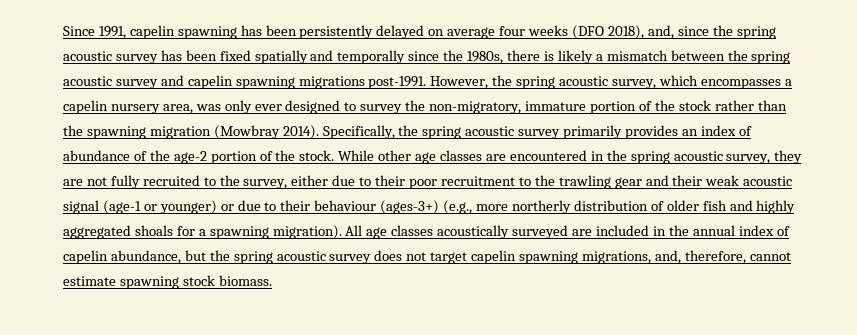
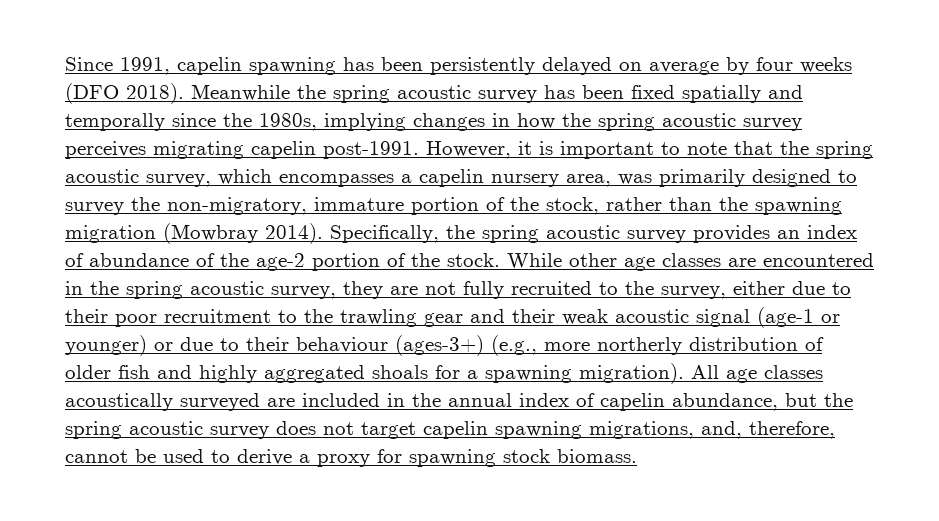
- Since 1991, capelin spawning has been persistently delayed on average four weeks (DFO 2018), and, since the spring acoustic survey has been fixed spatially and temporally since the 1980s, there is likely a mismatch between the spring acoustic survey and capelin spawning migrations post-1991. However, the spring acoustic survey, which encompasses a capelin nursery area, was only ever designed to survey the non-migratory, immature portion of the stock rather than the spawning migration (Mowbray 2014).
+ Since 1991, capelin spawning has been persistently delayed on average by four weeks (DFO 2018). Meanwhile the spring acoustic survey has been fixed spatially and temporally since the 1980s, implying changes in how the spring acoustic survey perceives migrating capelin post-1991. However, it is important to note that the spring acoustic survey, which encompasses a capelin nursery area, was primarily designed to survey the non-migratory, immature portion of the stock, rather than the spawning migration (Mowbray 2014).
- Specifically, the spring acoustic survey primarily provides an index of abundance of the age-2 portion of the stock.
+ Specifically, the spring acoustic survey provides an index of abundance of the age-2 portion of the stock.
- All age classes acoustically surveyed are included in the annual index of capelin abundance, but the spring acoustic survey does not target capelin spawning migrations, and, therefore, cannot estimate spawning stock biomass.
+ All age classes acoustically surveyed are included in the annual index of capelin abundance, but the spring acoustic survey does not target capelin spawning migrations, and, therefore, cannot be used to derive a proxy for spawning stock biomass.

